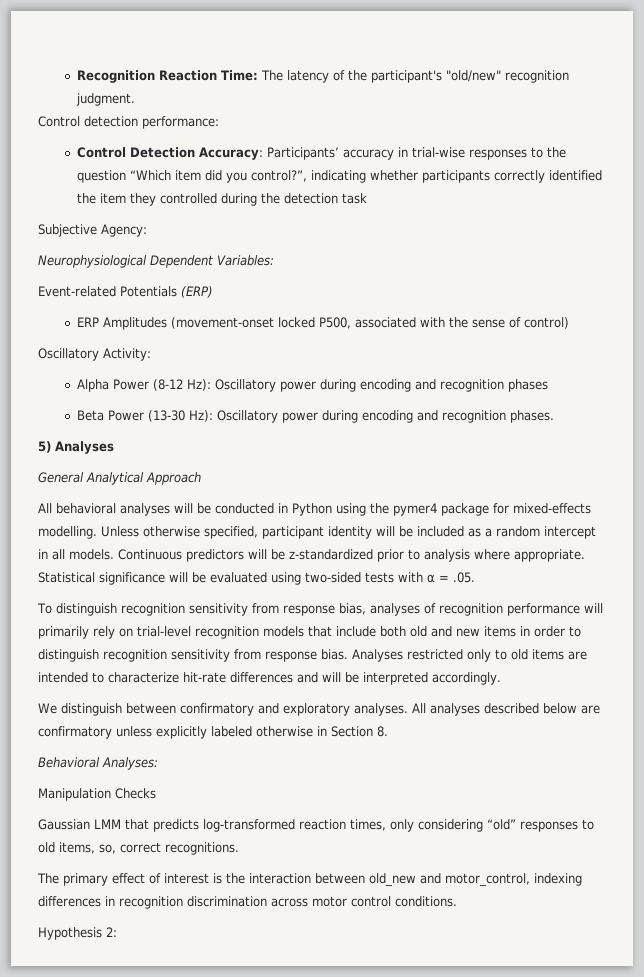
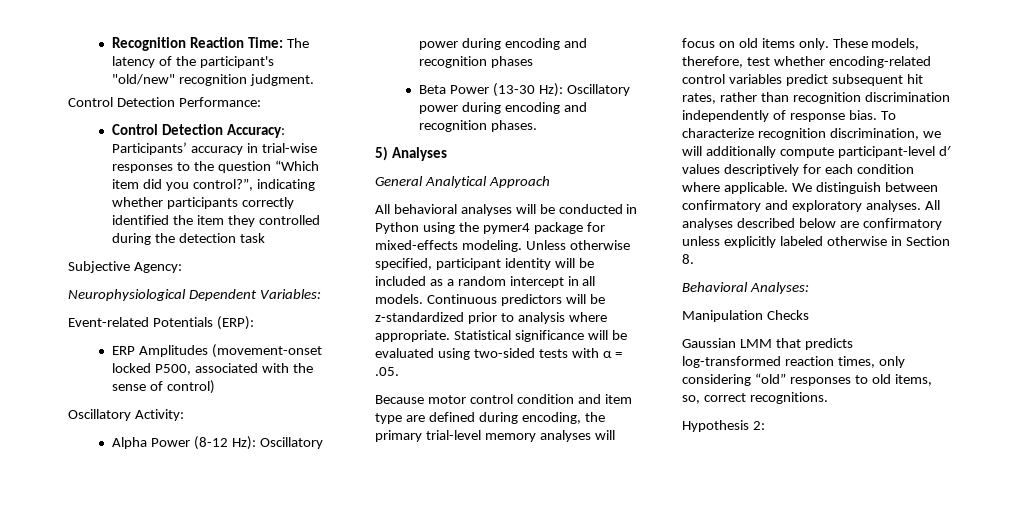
- Control detection performance:
+ Control Detection Performance:
- Event-related Potentials (ERP)
+ Event-related Potentials (ERP):
- All behavioral analyses will be conducted in Python using the pymer4 package for mixed-effects modelling.
+ All behavioral analyses will be conducted in Python using the pymer4 package for mixed-effects modeling.
- To distinguish recognition sensitivity from response bias, analyses of recognition performance will primarily rely on trial-level recognition models that include both old and new items in order to distinguish recognition sensitivity from response bias. Analyses restricted only to old items are intended to characterize hit-rate differences and will be interpreted accordingly.
- We distinguish between confirmatory and exploratory analyses.
+ Because motor control condition and item type are defined during encoding, the primary trial-level memory analyses will focus on old items only. These models, therefore, test whether encoding-related control variables predict subsequent hit rates, rather than recognition discrimination independently of response bias. To characterize recognition discrimination, we will additionally compute participant-level d′ values descriptively for each condition where applicable. We distinguish between confirmatory and exploratory analyses.
- The primary effect of interest is the interaction between old_new and motor_control, indexing differences in recognition discrimination across motor control conditions.

